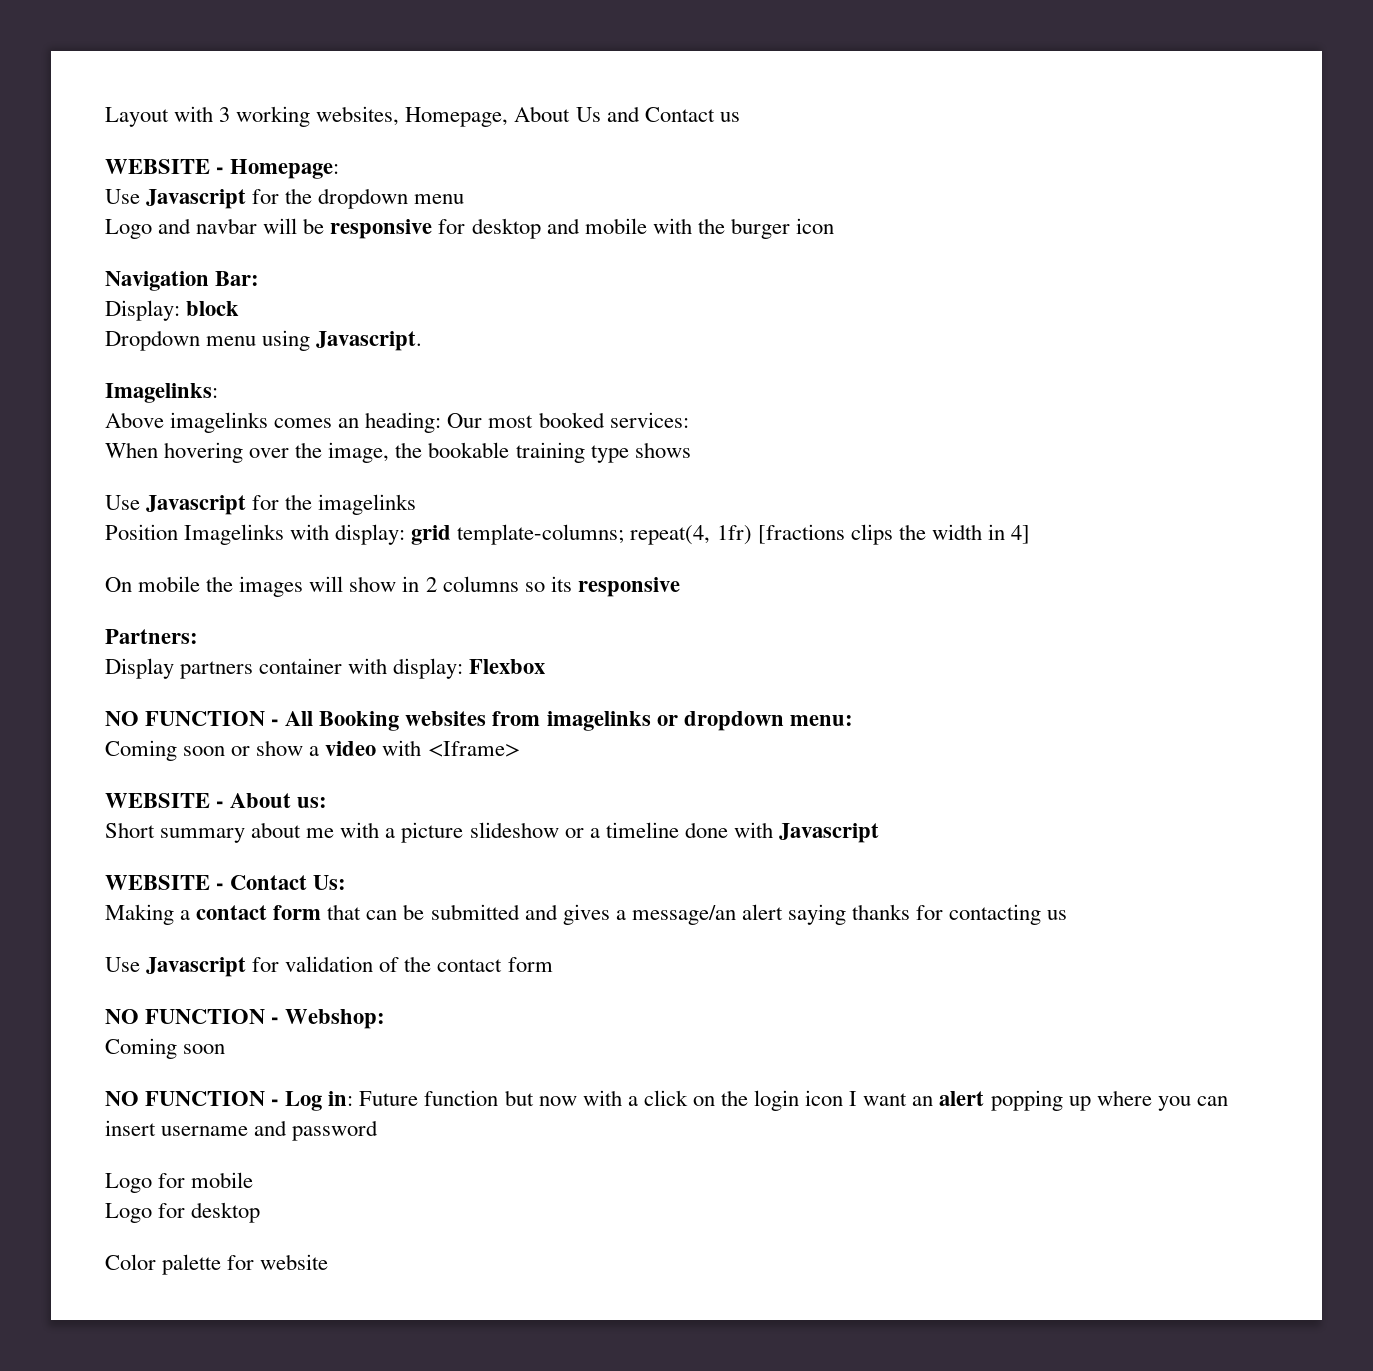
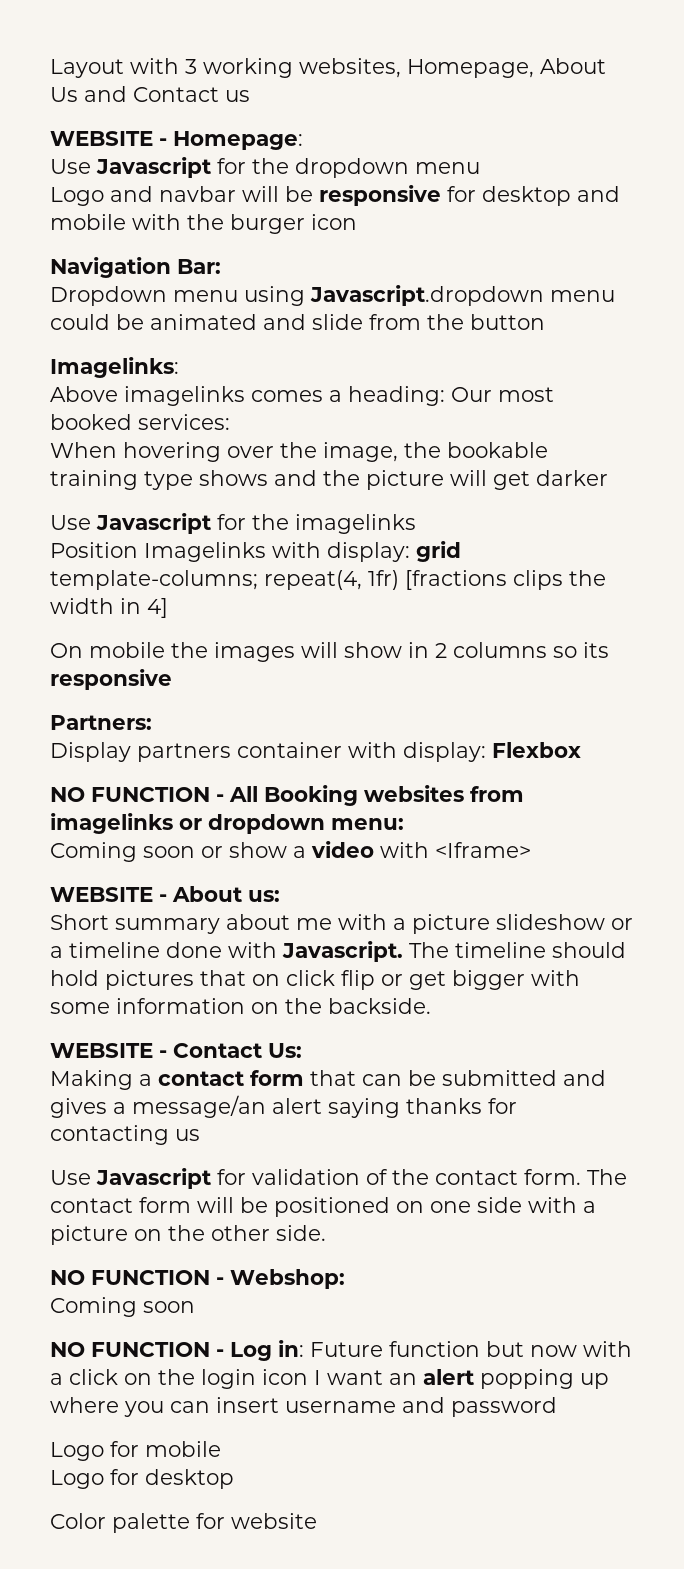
- Display: block
- Dropdown menu using Javascript.
+ Dropdown menu using Javascript.dropdown menu could be animated and slide from the button
- Above imagelinks comes an heading: Our most booked services:
+ Above imagelinks comes a heading: Our most booked services:
- When hovering over the image, the bookable training type shows
+ When hovering over the image, the bookable training type shows and the picture will get darker
- Short summary about me with a picture slideshow or a timeline done with Javascript
+ Short summary about me with a picture slideshow or a timeline done with Javascript. The timeline should hold pictures that on click flip or get bigger with some information on the backside.
- Use Javascript for validation of the contact form
+ Use Javascript for validation of the contact form. The contact form will be positioned on one side with a picture on the other side.

